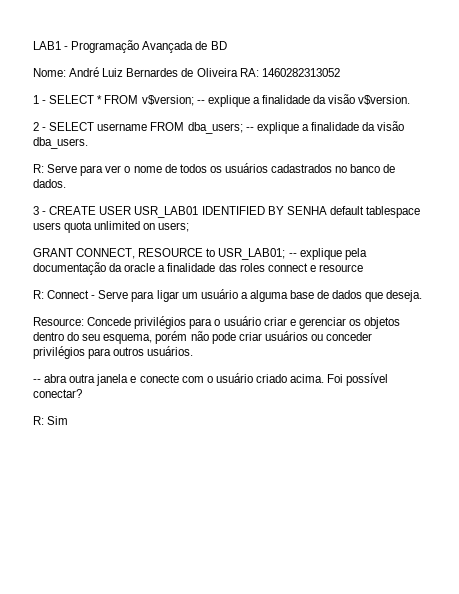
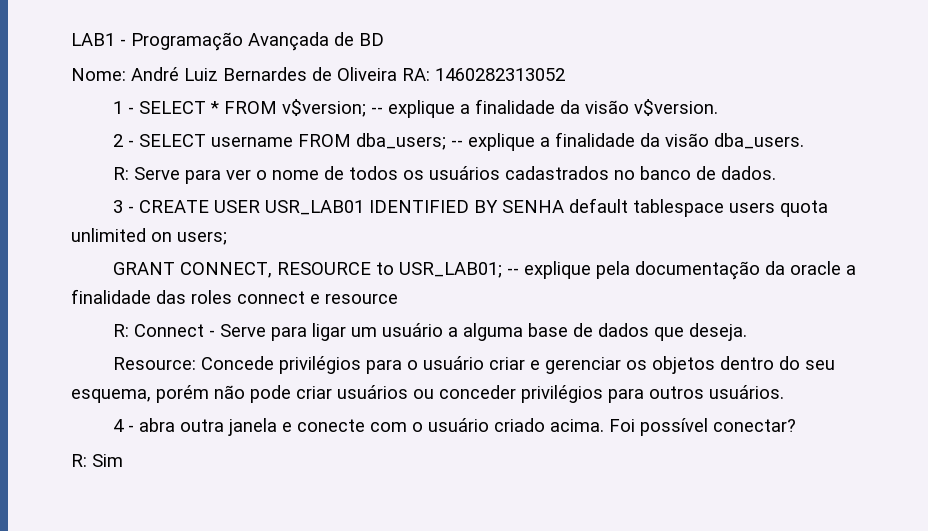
- -- abra outra janela e conecte com o usuário criado acima.
+ 4 - abra outra janela e conecte com o usuário criado acima.

